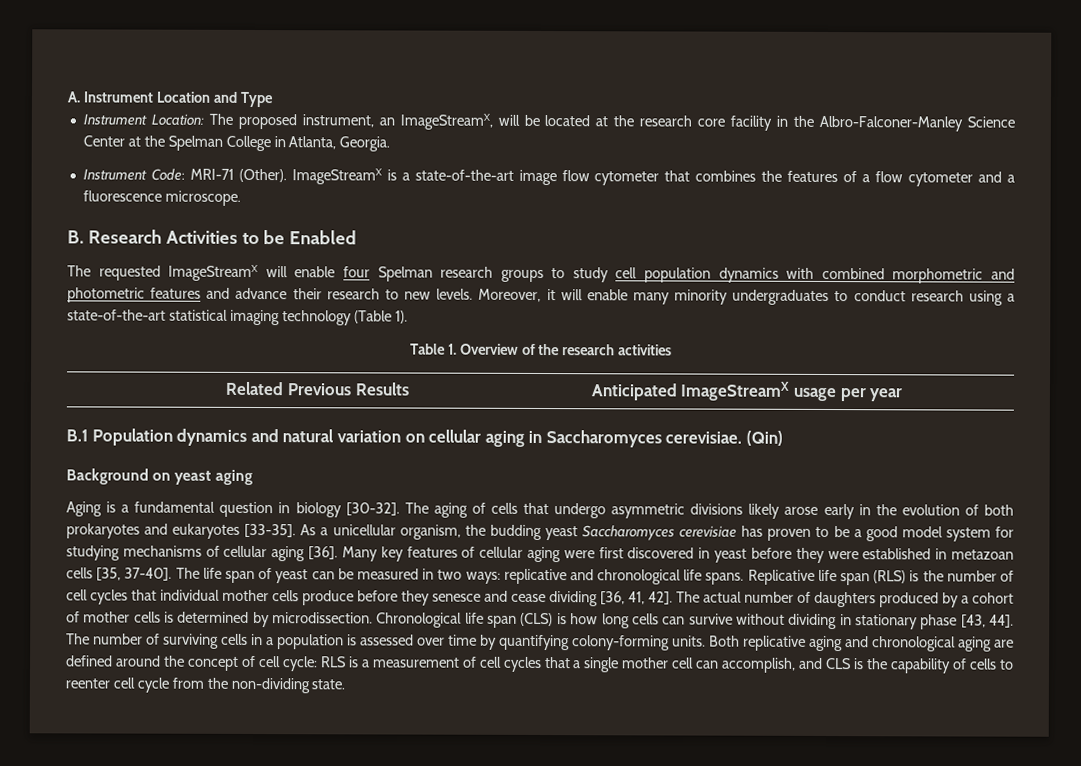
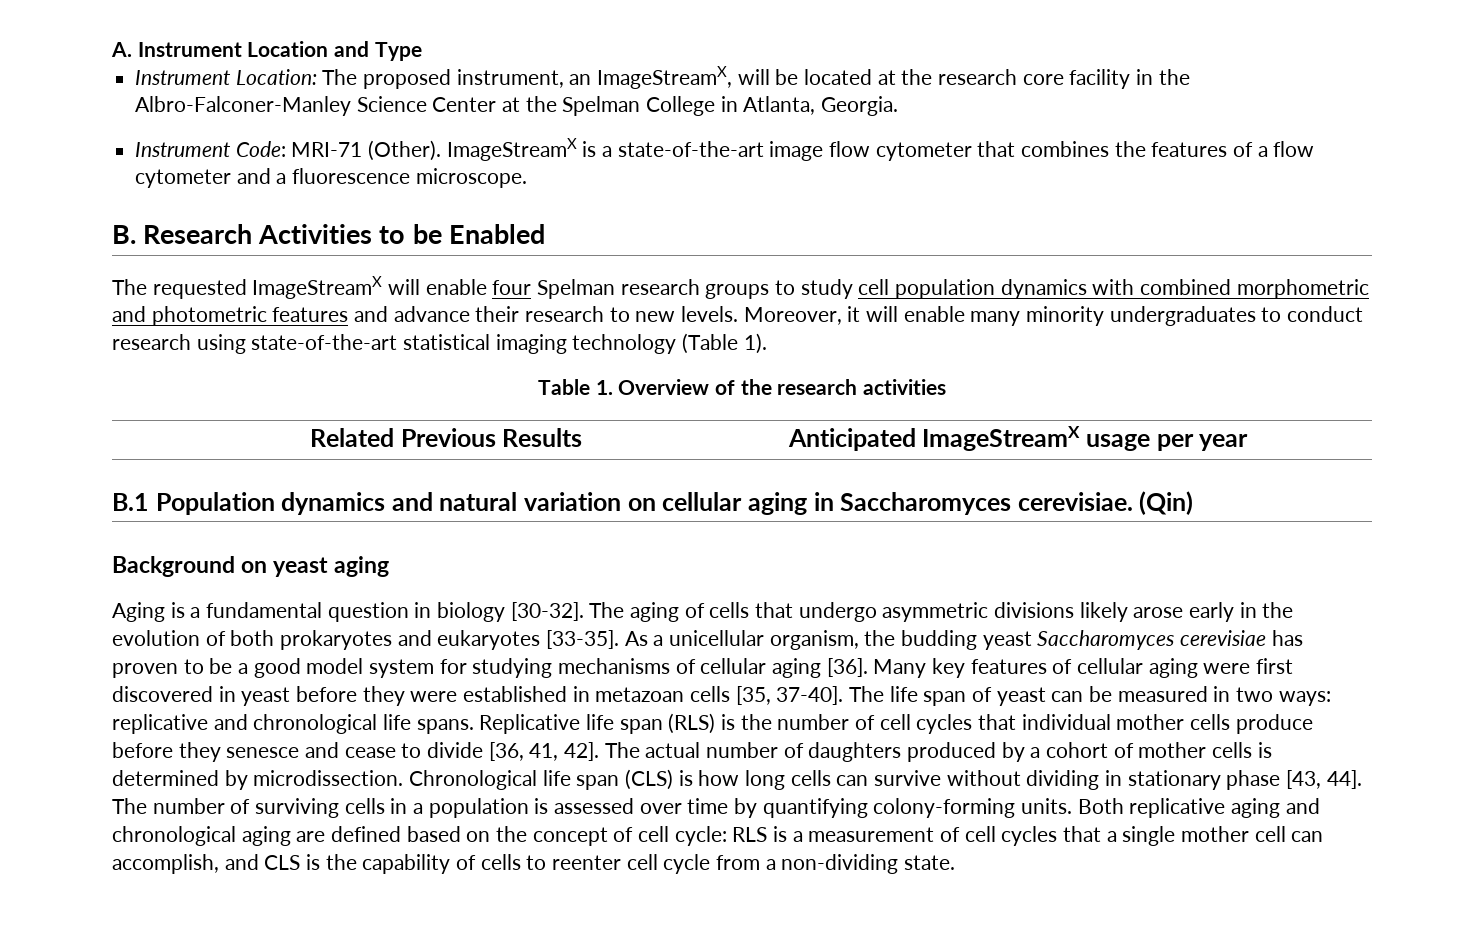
- Moreover, it will enable many minority undergraduates to conduct research using a state-of-the-art statistical imaging technology (Table 1).
+ Moreover, it will enable many minority undergraduates to conduct research using state-of-the-art statistical imaging technology (Table 1).
- Replicative life span (RLS) is the number of cell cycles that individual mother cells produce before they senesce and cease dividing [36, 41, 42].
+ Replicative life span (RLS) is the number of cell cycles that individual mother cells produce before they senesce and cease to divide [36, 41, 42].
- Both replicative aging and chronological aging are defined around the concept of cell cycle: RLS is a measurement of cell cycles that a single mother cell can accomplish, and CLS is the capability of cells to reenter cell cycle from the non-dividing state.
+ Both replicative aging and chronological aging are defined based on the concept of cell cycle: RLS is a measurement of cell cycles that a single mother cell can accomplish, and CLS is the capability of cells to reenter cell cycle from a non-dividing state.

